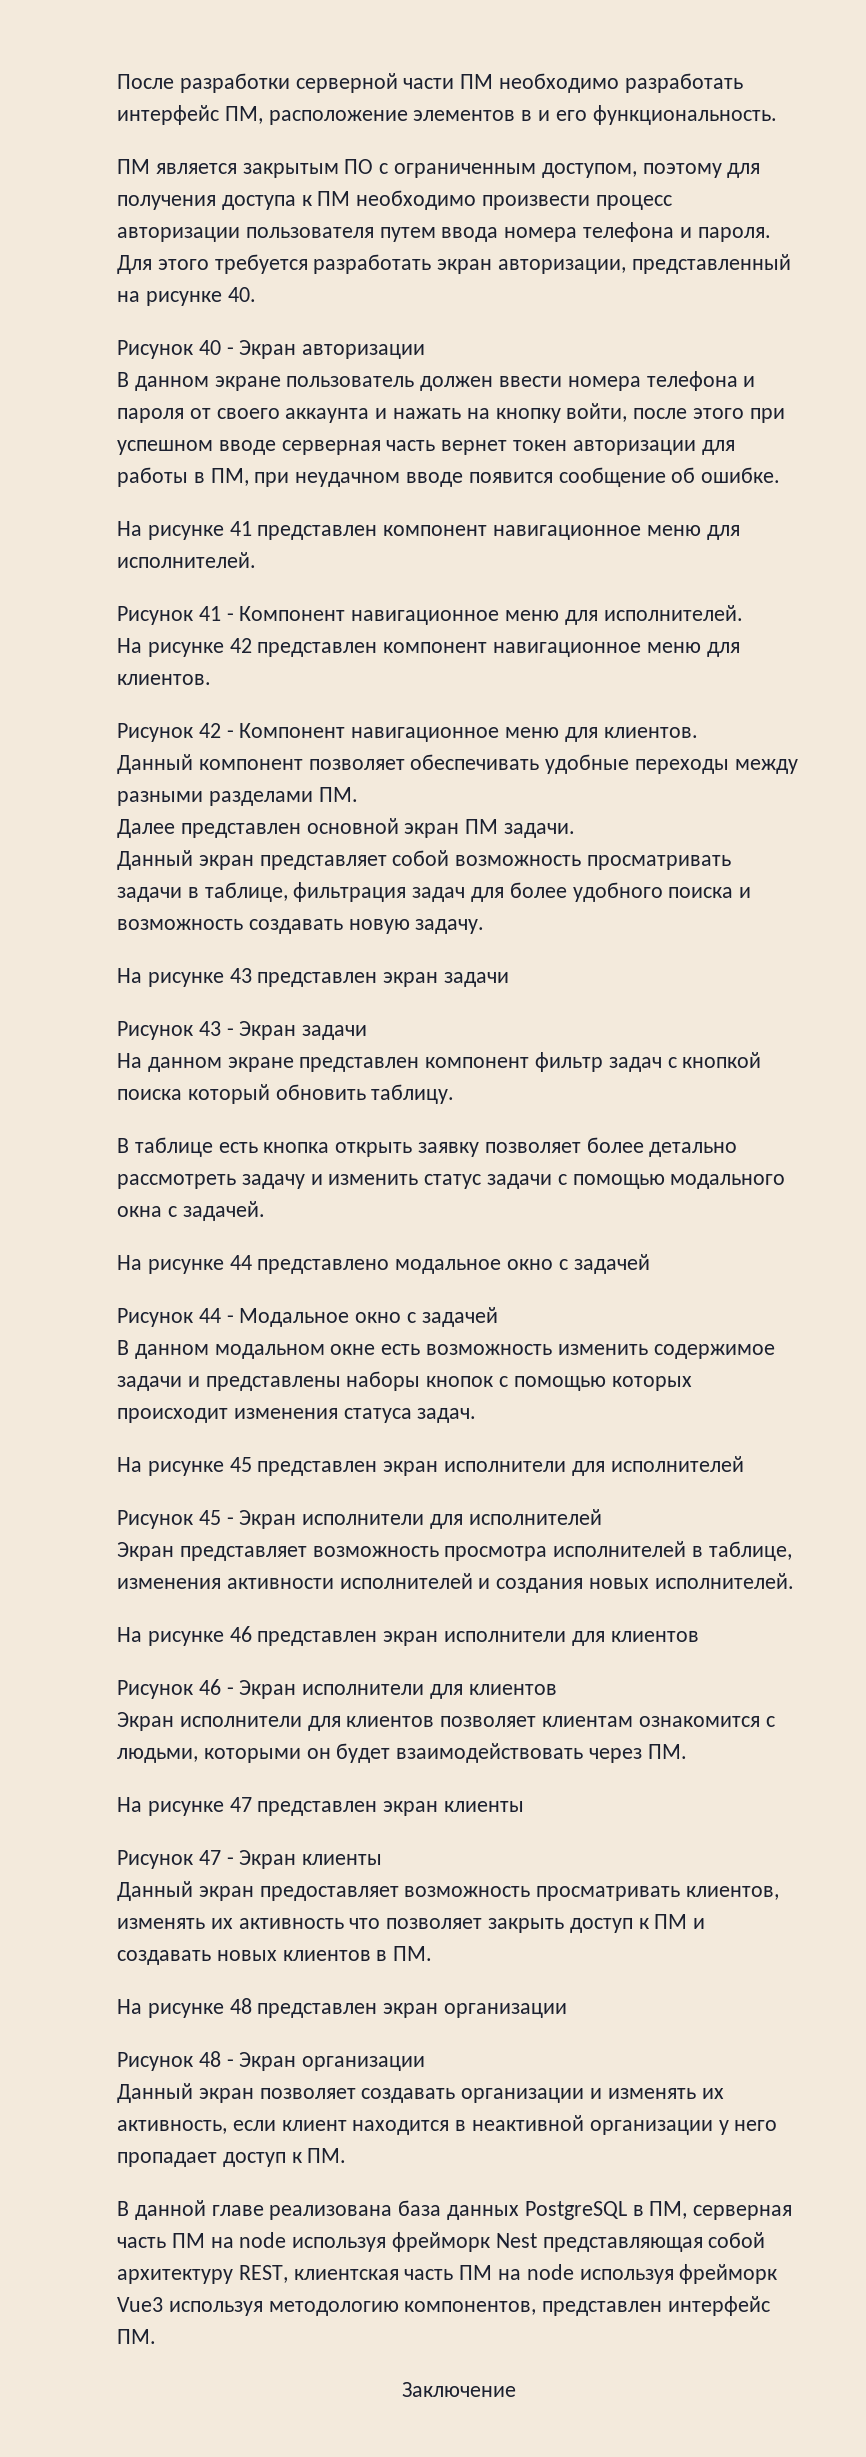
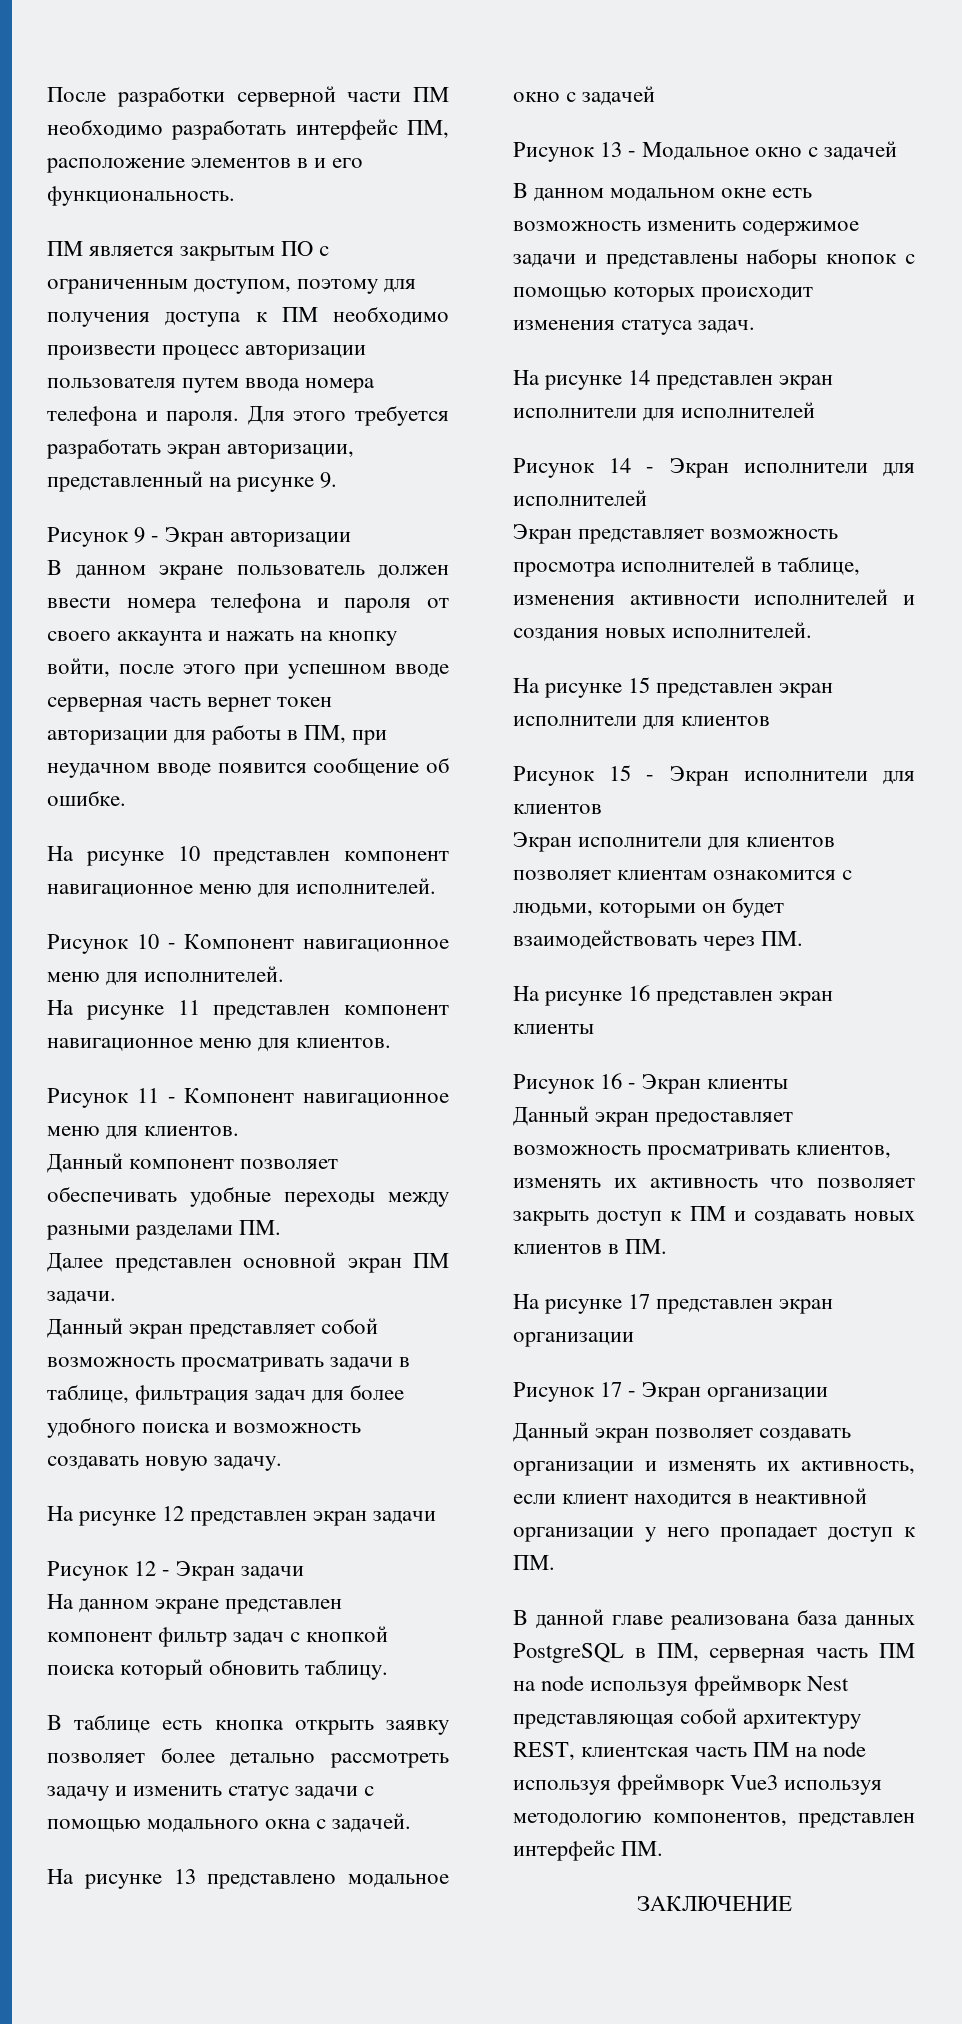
- Для этого требуется разработать экран авторизации, представленный на рисунке 40.
- Рисунок 40 - Экран авторизации
+ Для этого требуется разработать экран авторизации, представленный на рисунке 9.
+ Рисунок 9 - Экран авторизации
- На рисунке 41 представлен компонент навигационное меню для исполнителей.
+ На рисунке 10 представлен компонент навигационное меню для исполнителей.
- Рисунок 41 - Компонент навигационное меню для исполнителей.
+ Рисунок 10 - Компонент навигационное меню для исполнителей.
- На рисунке 42 представлен компонент навигационное меню для клиентов.
+ На рисунке 11 представлен компонент навигационное меню для клиентов.
- Рисунок 42 - Компонент навигационное меню для клиентов.
+ Рисунок 11 - Компонент навигационное меню для клиентов.
- На рисунке 43 представлен экран задачи
+ На рисунке 12 представлен экран задачи
- Рисунок 43 - Экран задачи
+ Рисунок 12 - Экран задачи
- На рисунке 44 представлено модальное окно с задачей
+ На рисунке 13 представлено модальное окно с задачей
- Рисунок 44 - Модальное окно с задачей
+ Рисунок 13 - Модальное окно с задачей
- На рисунке 45 представлен экран исполнители для исполнителей
+ На рисунке 14 представлен экран исполнители для исполнителей
- Рисунок 45 - Экран исполнители для исполнителей
+ Рисунок 14 - Экран исполнители для исполнителей
- На рисунке 46 представлен экран исполнители для клиентов
+ На рисунке 15 представлен экран исполнители для клиентов
- Рисунок 46 - Экран исполнители для клиентов
+ Рисунок 15 - Экран исполнители для клиентов
- На рисунке 47 представлен экран клиенты
+ На рисунке 16 представлен экран клиенты
- Рисунок 47 - Экран клиенты
+ Рисунок 16 - Экран клиенты
- На рисунке 48 представлен экран организации
+ На рисунке 17 представлен экран организации
- Рисунок 48 - Экран организации
+ Рисунок 17 - Экран организации
- В данной главе реализована база данных PostgreSQL в ПМ, серверная часть ПМ на node используя фрейморк Nest представляющая собой архитектуру REST, клиентская часть ПМ на node используя фрейморк Vue3 используя методологию компонентов, представлен интерфейс ПМ.
+ В данной главе реализована база данных PostgreSQL в ПМ, серверная часть ПМ на node используя фреймворк Nest представляющая собой архитектуру REST, клиентская часть ПМ на node используя фреймворк Vue3 используя методологию компонентов, представлен интерфейс ПМ.
- Заключение
+ ЗАКЛЮЧЕНИЕ

